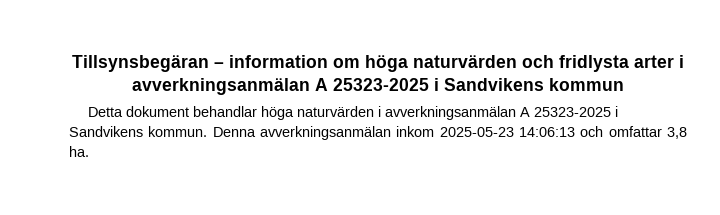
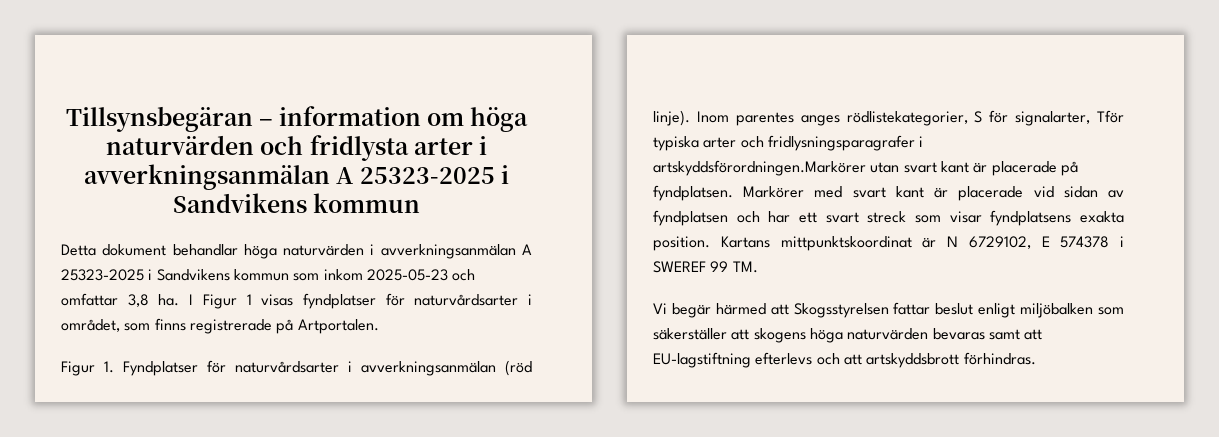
- Detta dokument behandlar höga naturvärden i avverkningsanmälan A 25323-2025 i Sandvikens kommun. Denna avverkningsanmälan inkom 2025-05-23 14:06:13 och omfattar 3,8 ha.
+ Detta dokument behandlar höga naturvärden i avverkningsanmälan A 25323-2025 i Sandvikens kommun som inkom 2025-05-23 och omfattar 3,8 ha.
+ I Figur 1 visas fyndplatser för naturvårdsarter i området, som finns registrerade på Artportalen.
+ Figur 1. Fyndplatser för naturvårdsarter i avverkningsanmälan (röd linje). Inom parentes anges rödlistekategorier, S för signalarter, Tför typiska arter och fridlysningsparagrafer i artskyddsförordningen.Markörer utan svart kant är placerade på fyndplatsen. Markörer med svart kant är placerade vid sidan av fyndplatsen och har ett svart streck som visar fyndplatsens exakta position. Kartans mittpunktskoordinat är N 6729102, E 574378 i SWEREF 99 TM.
+ Vi begär härmed att Skogsstyrelsen fattar beslut enligt miljöbalken som säkerställer att skogens höga naturvärden bevaras samt att EU-lagstiftning efterlevs och att artskyddsbrott förhindras.

